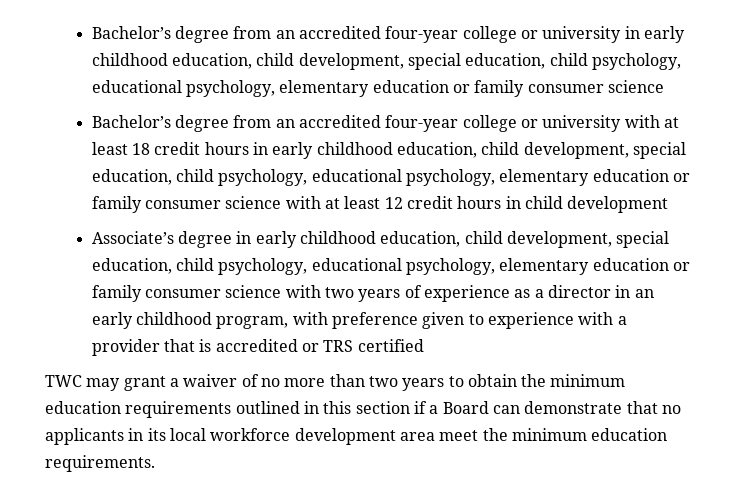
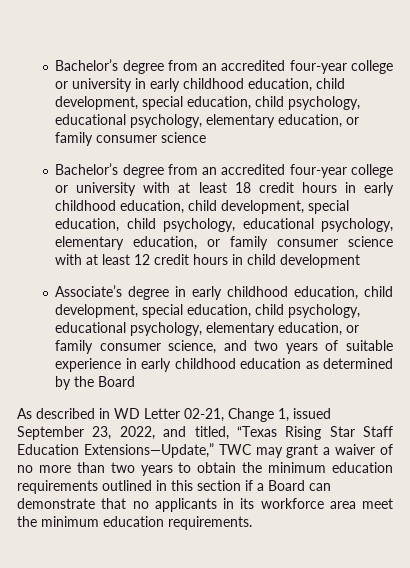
- Bachelor’s degree from an accredited four-year college or university in early childhood education, child development, special education, child psychology, educational psychology, elementary education or family consumer science
+ Bachelor’s degree from an accredited four-year college or university in early childhood education, child development, special education, child psychology, educational psychology, elementary education, or family consumer science
- Bachelor’s degree from an accredited four-year college or university with at least 18 credit hours in early childhood education, child development, special education, child psychology, educational psychology, elementary education or family consumer science with at least 12 credit hours in child development
+ Bachelor’s degree from an accredited four-year college or university with at least 18 credit hours in early childhood education, child development, special education, child psychology, educational psychology, elementary education, or family consumer science with at least 12 credit hours in child development
- Associate’s degree in early childhood education, child development, special education, child psychology, educational psychology, elementary education or family consumer science with two years of experience as a director in an early childhood program, with preference given to experience with a provider that is accredited or TRS certified
- TWC may grant a waiver of no more than two years to obtain the minimum education requirements outlined in this section if a Board can demonstrate that no applicants in its local workforce development area meet the minimum education requirements.
+ Associate’s degree in early childhood education, child development, special education, child psychology, educational psychology, elementary education, or family consumer science, and two years of suitable experience in early childhood education as determined by the Board
+ As described in WD Letter 02-21, Change 1, issued September 23, 2022, and titled, “Texas Rising Star Staff Education Extensions—Update,” TWC may grant a waiver of no more than two years to obtain the minimum education requirements outlined in this section if a Board can demonstrate that no applicants in its workforce area meet the minimum education requirements.

